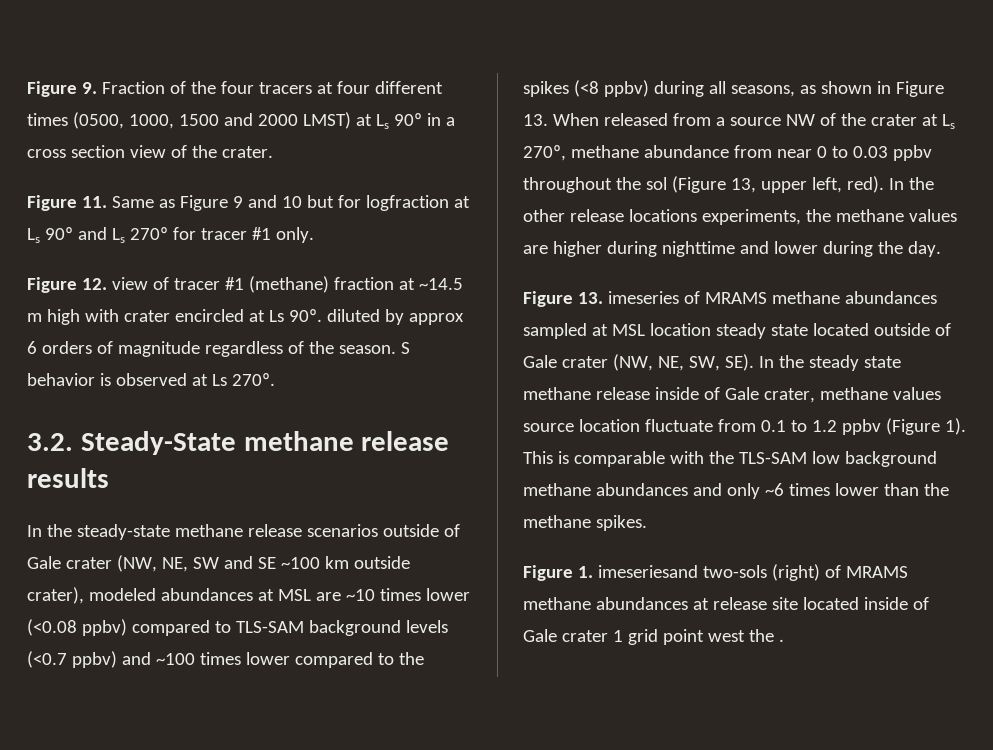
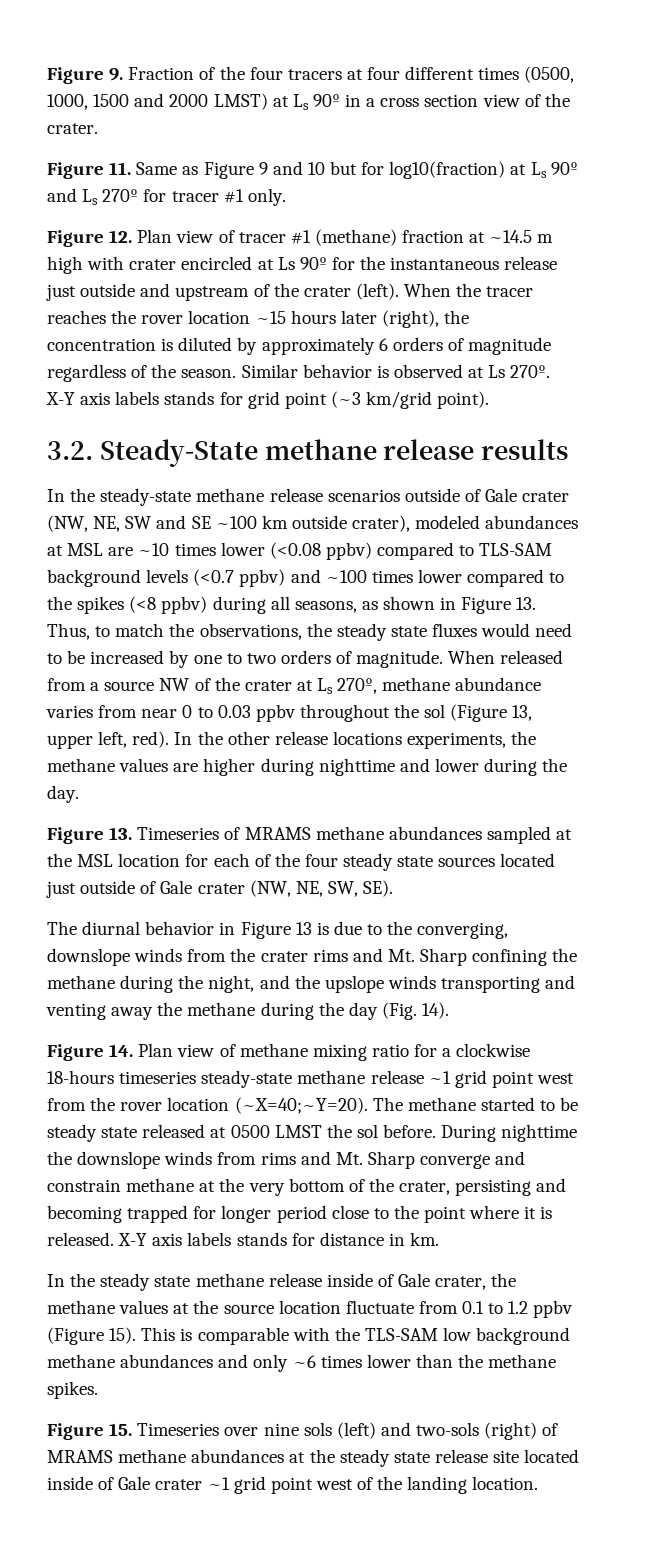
- Figure 11. Same as Figure 9 and 10 but for logfraction at Ls 90º and Ls 270º for tracer #1 only.
+ Figure 11. Same as Figure 9 and 10 but for log10(fraction) at Ls 90º and Ls 270º for tracer #1 only.
- Figure 12. view of tracer #1 (methane) fraction at ~14.5 m high with crater encircled at Ls 90º. diluted by approx 6 orders of magnitude regardless of the season.
+ Figure 12. Plan view of tracer #1 (methane) fraction at ~14.5 m high with crater encircled at Ls 90º for the instantaneous release just outside and upstream of the crater (left). When the tracer reaches the rover location ~15 hours later (right), the concentration is diluted by approximately 6 orders of magnitude regardless of the season.
- S behavior is observed at Ls 270º.
+ Similar behavior is observed at Ls 270º. X-Y axis labels stands for grid point (~3 km/grid point).
- In the steady-state methane release scenarios outside of Gale crater (NW, NE, SW and SE ~100 km outside crater), modeled abundances at MSL are ~10 times lower (<0.08 ppbv) compared to TLS-SAM background levels (<0.7 ppbv) and ~100 times lower compared to the spikes (<8 ppbv) during all seasons, as shown in Figure 13. When released from a source NW of the crater at Ls 270º, methane abundance from near 0 to 0.03 ppbv throughout the sol (Figure 13, upper left, red).
+ In the steady-state methane release scenarios outside of Gale crater (NW, NE, SW and SE ~100 km outside crater), modeled abundances at MSL are ~10 times lower (<0.08 ppbv) compared to TLS-SAM background levels (<0.7 ppbv) and ~100 times lower compared to the spikes (<8 ppbv) during all seasons, as shown in Figure 13. Thus, to match the observations, the steady state fluxes would need to be increased by one to two orders of magnitude. When released from a source NW of the crater at Ls 270º, methane abundance varies from near 0 to 0.03 ppbv throughout the sol (Figure 13, upper left, red).
- Figure 13. imeseries of MRAMS methane abundances sampled at MSL location steady state located outside of Gale crater (NW, NE, SW, SE). In the steady state methane release inside of Gale crater, methane values source location fluctuate from 0.1 to 1.2 ppbv (Figure 1).
+ Figure 13. Timeseries of MRAMS methane abundances sampled at the MSL location for each of the four steady state sources located just outside of Gale crater (NW, NE, SW, SE).
+ The diurnal behavior in Figure 13 is due to the converging, downslope winds from the crater rims and Mt. Sharp confining the methane during the night, and the upslope winds transporting and venting away the methane during the day (Fig. 14).
+ Figure 14. Plan view of methane mixing ratio for a clockwise 18-hours timeseries steady-state methane release ~1 grid point west from the rover location (~X=40;~Y=20). The methane started to be steady state released at 0500 LMST the sol before. During nighttime the downslope winds from rims and Mt. Sharp converge and constrain methane at the very bottom of the crater, persisting and becoming trapped for longer period close to the point where it is released. X-Y axis labels stands for distance in km.
+ In the steady state methane release inside of Gale crater, the methane values at the source location fluctuate from 0.1 to 1.2 ppbv (Figure 15).
- Figure 1. imeseriesand two-sols (right) of MRAMS methane abundances at release site located inside of Gale crater 1 grid point west the .
+ Figure 15. Timeseries over nine sols (left) and two-sols (right) of MRAMS methane abundances at the steady state release site located inside of Gale crater ~1 grid point west of the landing location.

